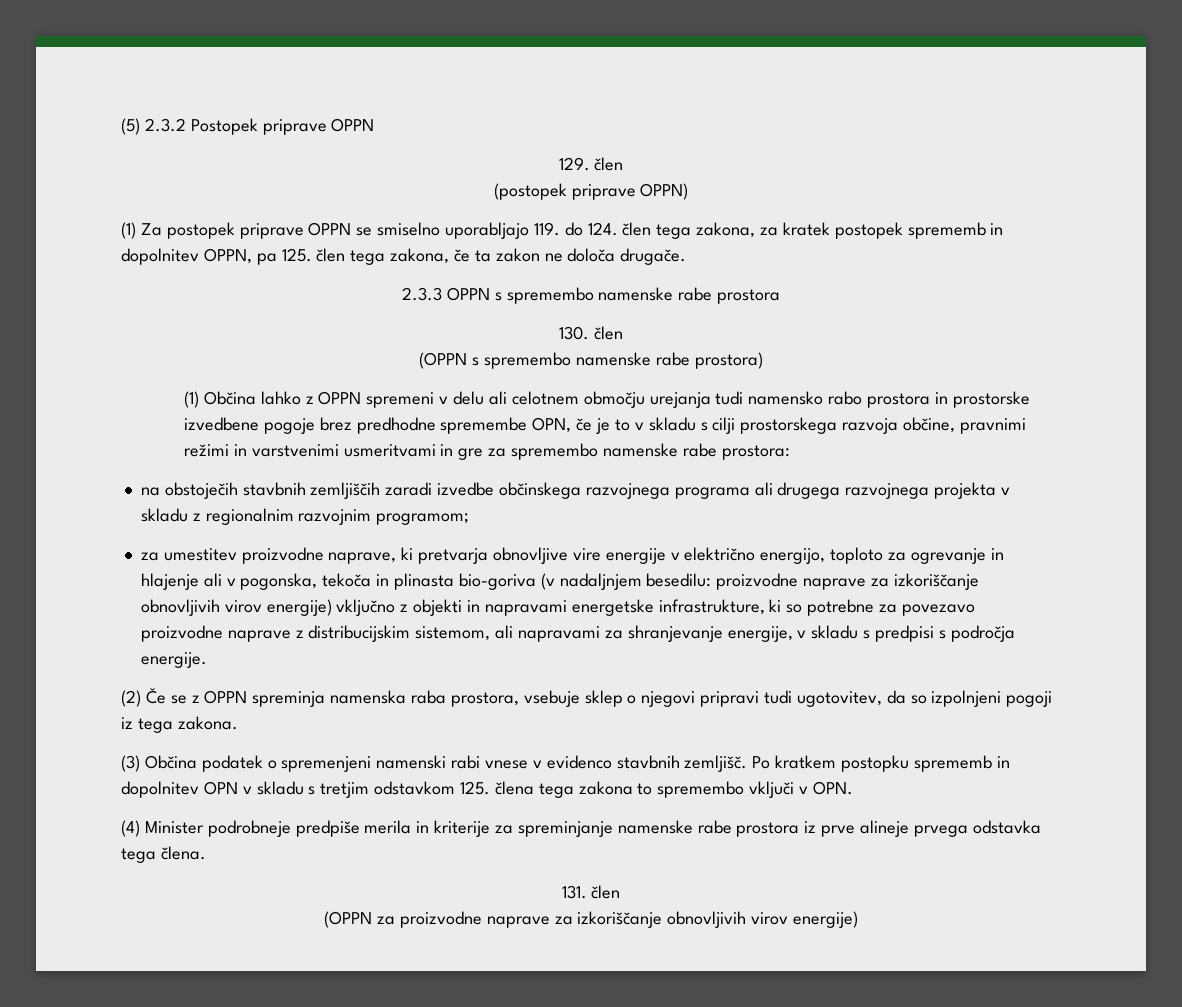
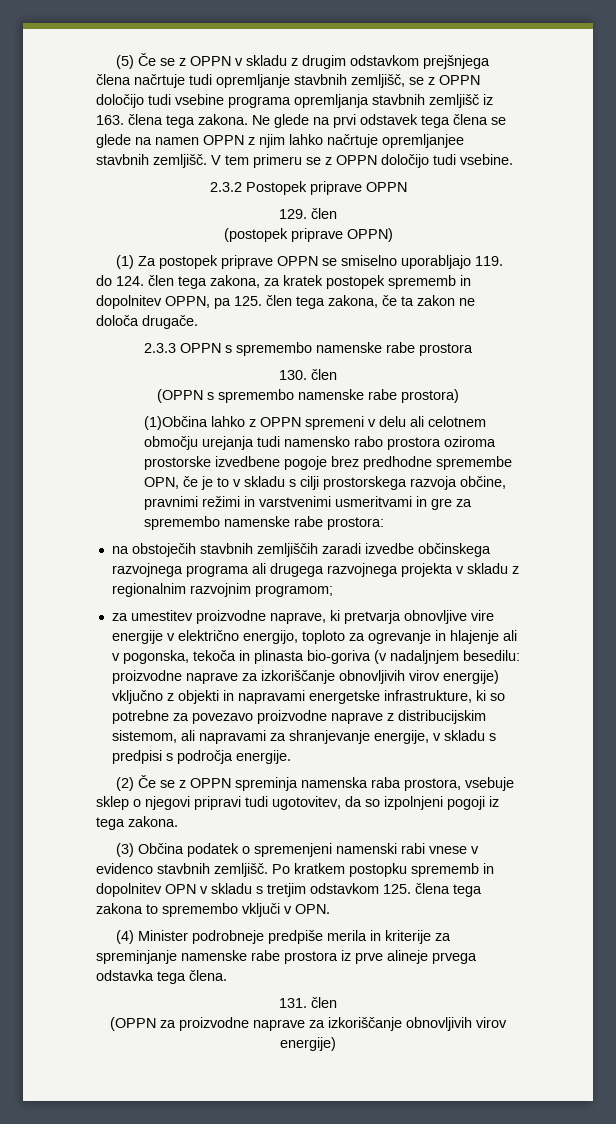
- (5) 2.3.2 Postopek priprave OPPN
+ (5) Če se z OPPN v skladu z drugim odstavkom prejšnjega člena načrtuje tudi opremljanje stavbnih zemljišč, se z OPPN določijo tudi vsebine programa opremljanja stavbnih zemljišč iz 163. člena tega zakona. Ne glede na prvi odstavek tega člena se glede na namen OPPN z njim lahko načrtuje opremljanjee stavbnih zemljišč. V tem primeru se z OPPN določijo tudi vsebine.
+ 2.3.2 Postopek priprave OPPN
- (1) Občina lahko z OPPN spremeni v delu ali celotnem območju urejanja tudi namensko rabo prostora in prostorske izvedbene pogoje brez predhodne spremembe OPN, če je to v skladu s cilji prostorskega razvoja občine, pravnimi režimi in varstvenimi usmeritvami in gre za spremembo namenske rabe prostora:
+ (1)Občina lahko z OPPN spremeni v delu ali celotnem območju urejanja tudi namensko rabo prostora oziroma prostorske izvedbene pogoje brez predhodne spremembe OPN, če je to v skladu s cilji prostorskega razvoja občine, pravnimi režimi in varstvenimi usmeritvami in gre za spremembo namenske rabe prostora:

